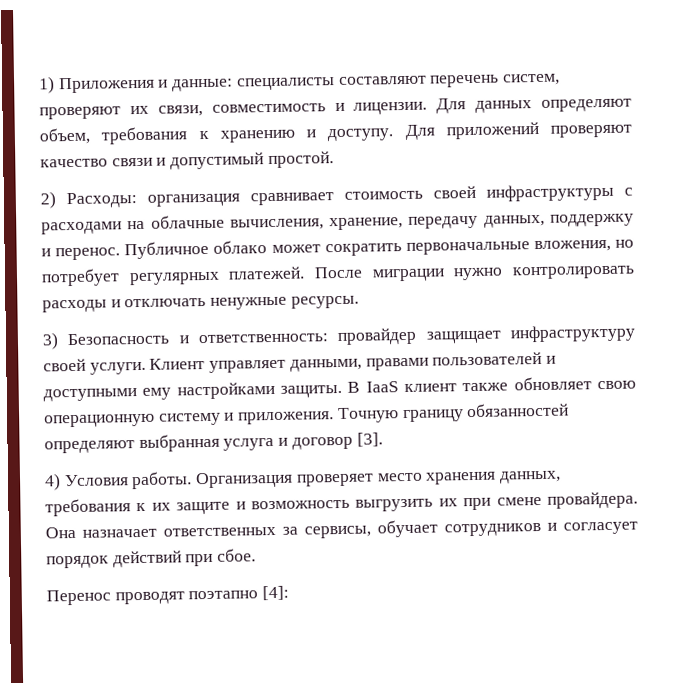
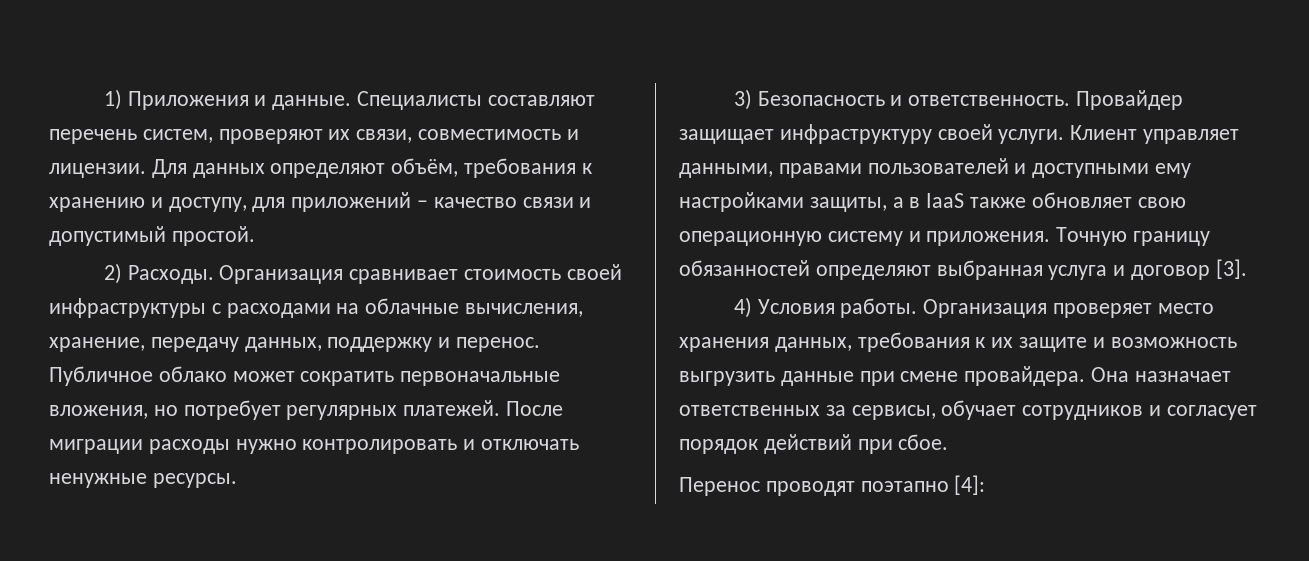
- 1) Приложения и данные: cпециалисты составляют перечень систем, проверяют их связи, совместимость и лицензии.
+ 1) Приложения и данные. Специалисты составляют перечень систем, проверяют их связи, совместимость и лицензии.
- Для данных определяют объем, требования к хранению и доступу. Для приложений проверяют качество связи и допустимый простой.
+ Для данных определяют объём, требования к хранению и доступу, для приложений – качество связи и допустимый простой.
- 2) Расходы: организация сравнивает стоимость своей инфраструктуры с расходами на облачные вычисления, хранение, передачу данных, поддержку и перенос.
+ 2) Расходы. Организация сравнивает стоимость своей инфраструктуры с расходами на облачные вычисления, хранение, передачу данных, поддержку и перенос.
- После миграции нужно контролировать расходы и отключать ненужные ресурсы.
+ После миграции расходы нужно контролировать и отключать ненужные ресурсы.
- 3) Безопасность и ответственность: провайдер защищает инфраструктуру своей услуги.
+ 3) Безопасность и ответственность. Провайдер защищает инфраструктуру своей услуги.
- Клиент управляет данными, правами пользователей и доступными ему настройками защиты. В IaaS клиент также обновляет свою операционную систему и приложения.
+ Клиент управляет данными, правами пользователей и доступными ему настройками защиты, а в IaaS также обновляет свою операционную систему и приложения.
- Организация проверяет место хранения данных, требования к их защите и возможность выгрузить их при смене провайдера.
+ Организация проверяет место хранения данных, требования к их защите и возможность выгрузить данные при смене провайдера.

